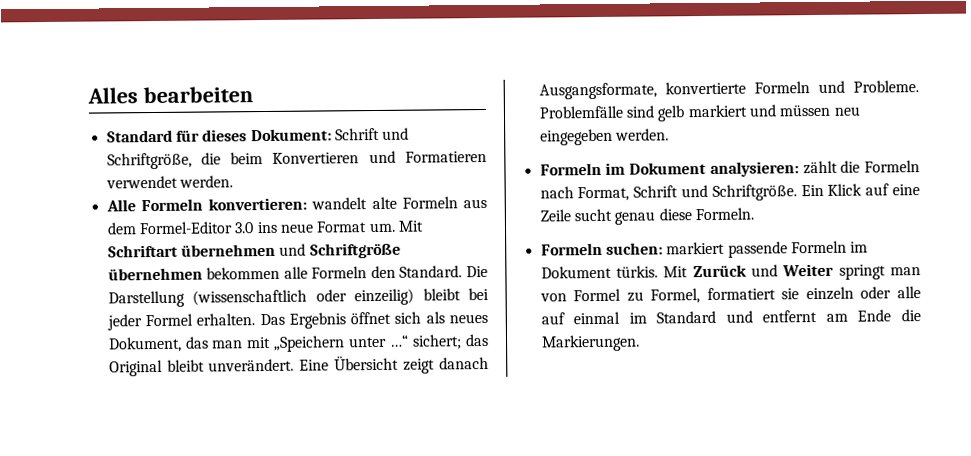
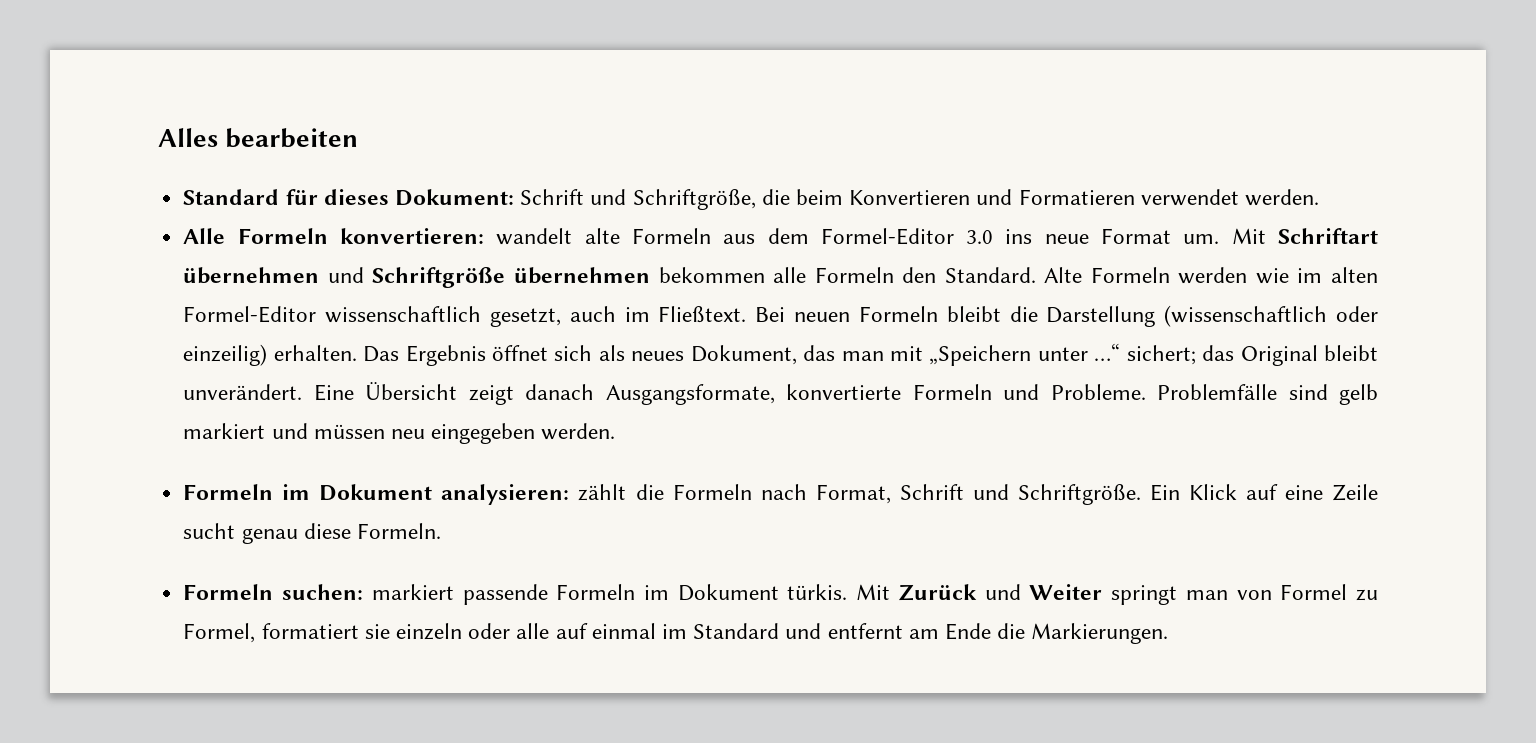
- Die Darstellung (wissenschaftlich oder einzeilig) bleibt bei jeder Formel erhalten.
+ Alte Formeln werden wie im alten Formel-Editor wissenschaftlich gesetzt, auch im Fließtext. Bei neuen Formeln bleibt die Darstellung (wissenschaftlich oder einzeilig) erhalten.

